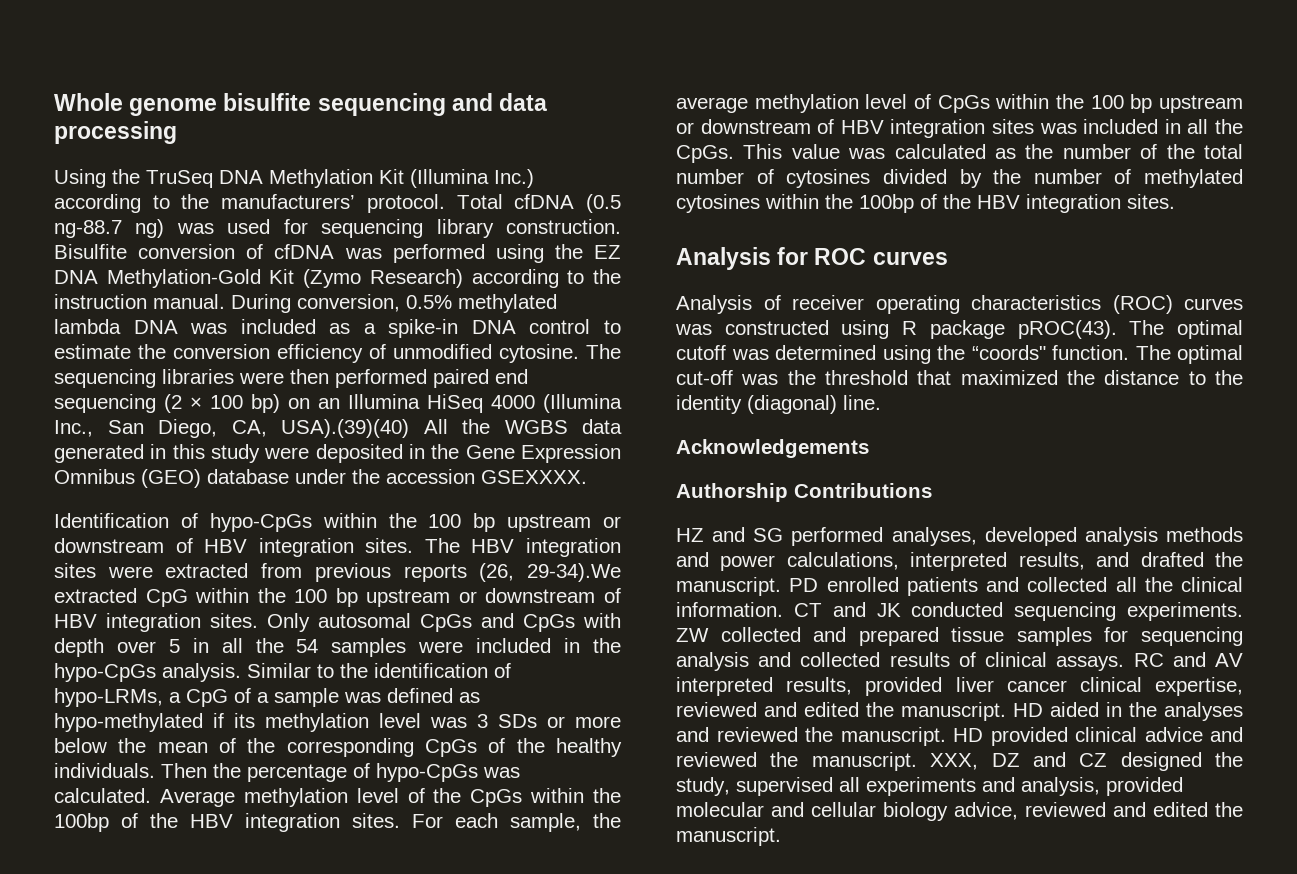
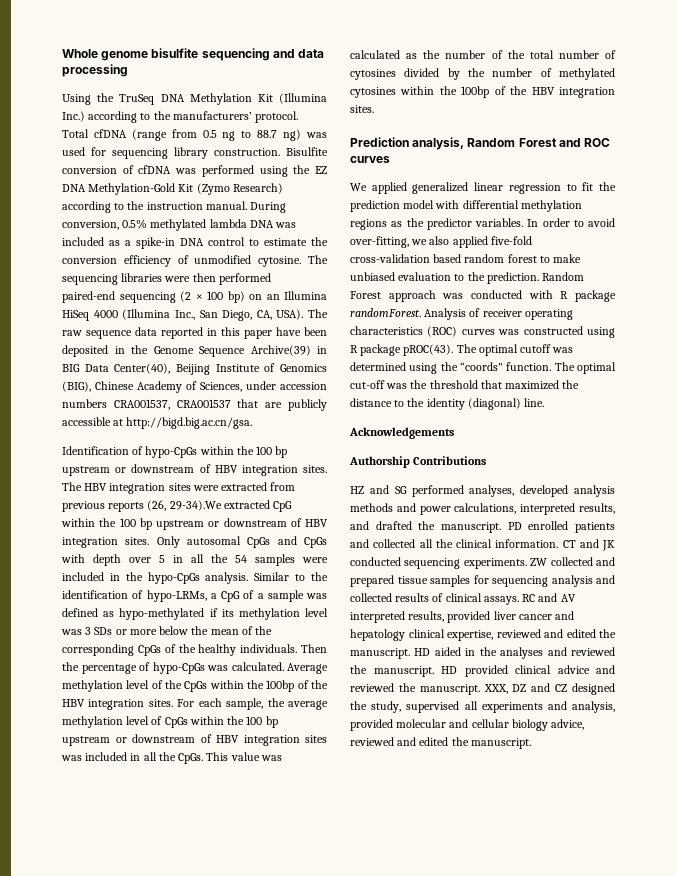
- Total cfDNA (0.5 ng-88.7 ng) was used for sequencing library construction.
+ Total cfDNA (range from 0.5 ng to 88.7 ng) was used for sequencing library construction.
- The sequencing libraries were then performed paired end sequencing (2 × 100 bp) on an Illumina HiSeq 4000 (Illumina Inc., San Diego, CA, USA).(39)(40) All the WGBS data generated in this study were deposited in the Gene Expression Omnibus (GEO) database under the accession GSEXXXX.
+ The sequencing libraries were then performed paired-end sequencing (2 × 100 bp) on an Illumina HiSeq 4000 (Illumina Inc., San Diego, CA, USA). The raw sequence data reported in this paper have been deposited in the Genome Sequence Archive(39) in BIG Data Center(40), Beijing Institute of Genomics (BIG), Chinese Academy of Sciences, under accession numbers CRA001537, CRA001537 that are publicly accessible at http://bigd.big.ac.cn/gsa.
- Analysis for ROC curves
- Analysis of receiver operating characteristics (ROC) curves was constructed using R package pROC(43).
+ Prediction analysis, Random Forest and ROC curves
+ We applied generalized linear regression to fit the prediction model with differential methylation regions as the predictor variables. In order to avoid over-fitting, we also applied five-fold cross-validation based random forest to make unbiased evaluation to the prediction. Random Forest approach was conducted with R package randomForest. Analysis of receiver operating characteristics (ROC) curves was constructed using R package pROC(43).
- RC and AV interpreted results, provided liver cancer clinical expertise, reviewed and edited the manuscript.
+ RC and AV interpreted results, provided liver cancer and hepatology clinical expertise, reviewed and edited the manuscript.

